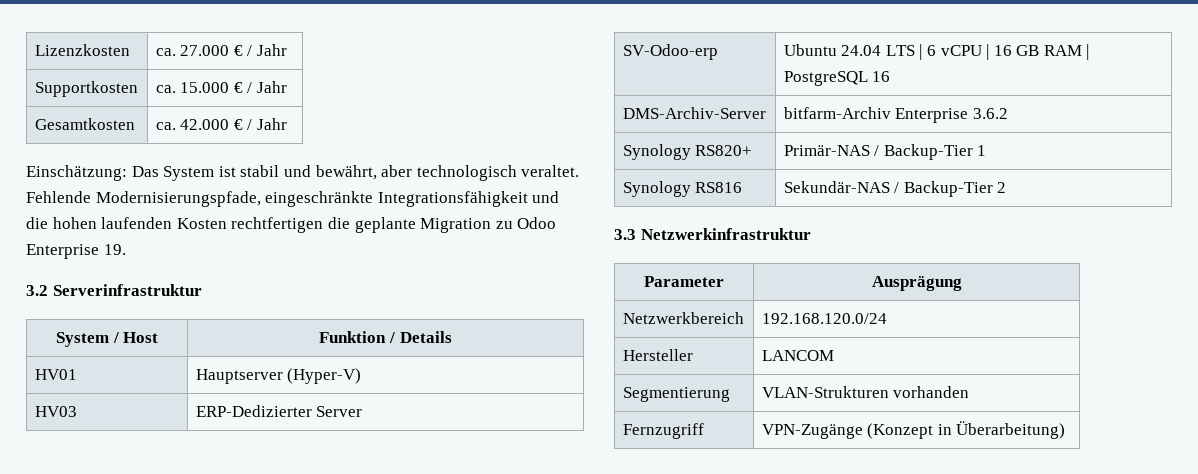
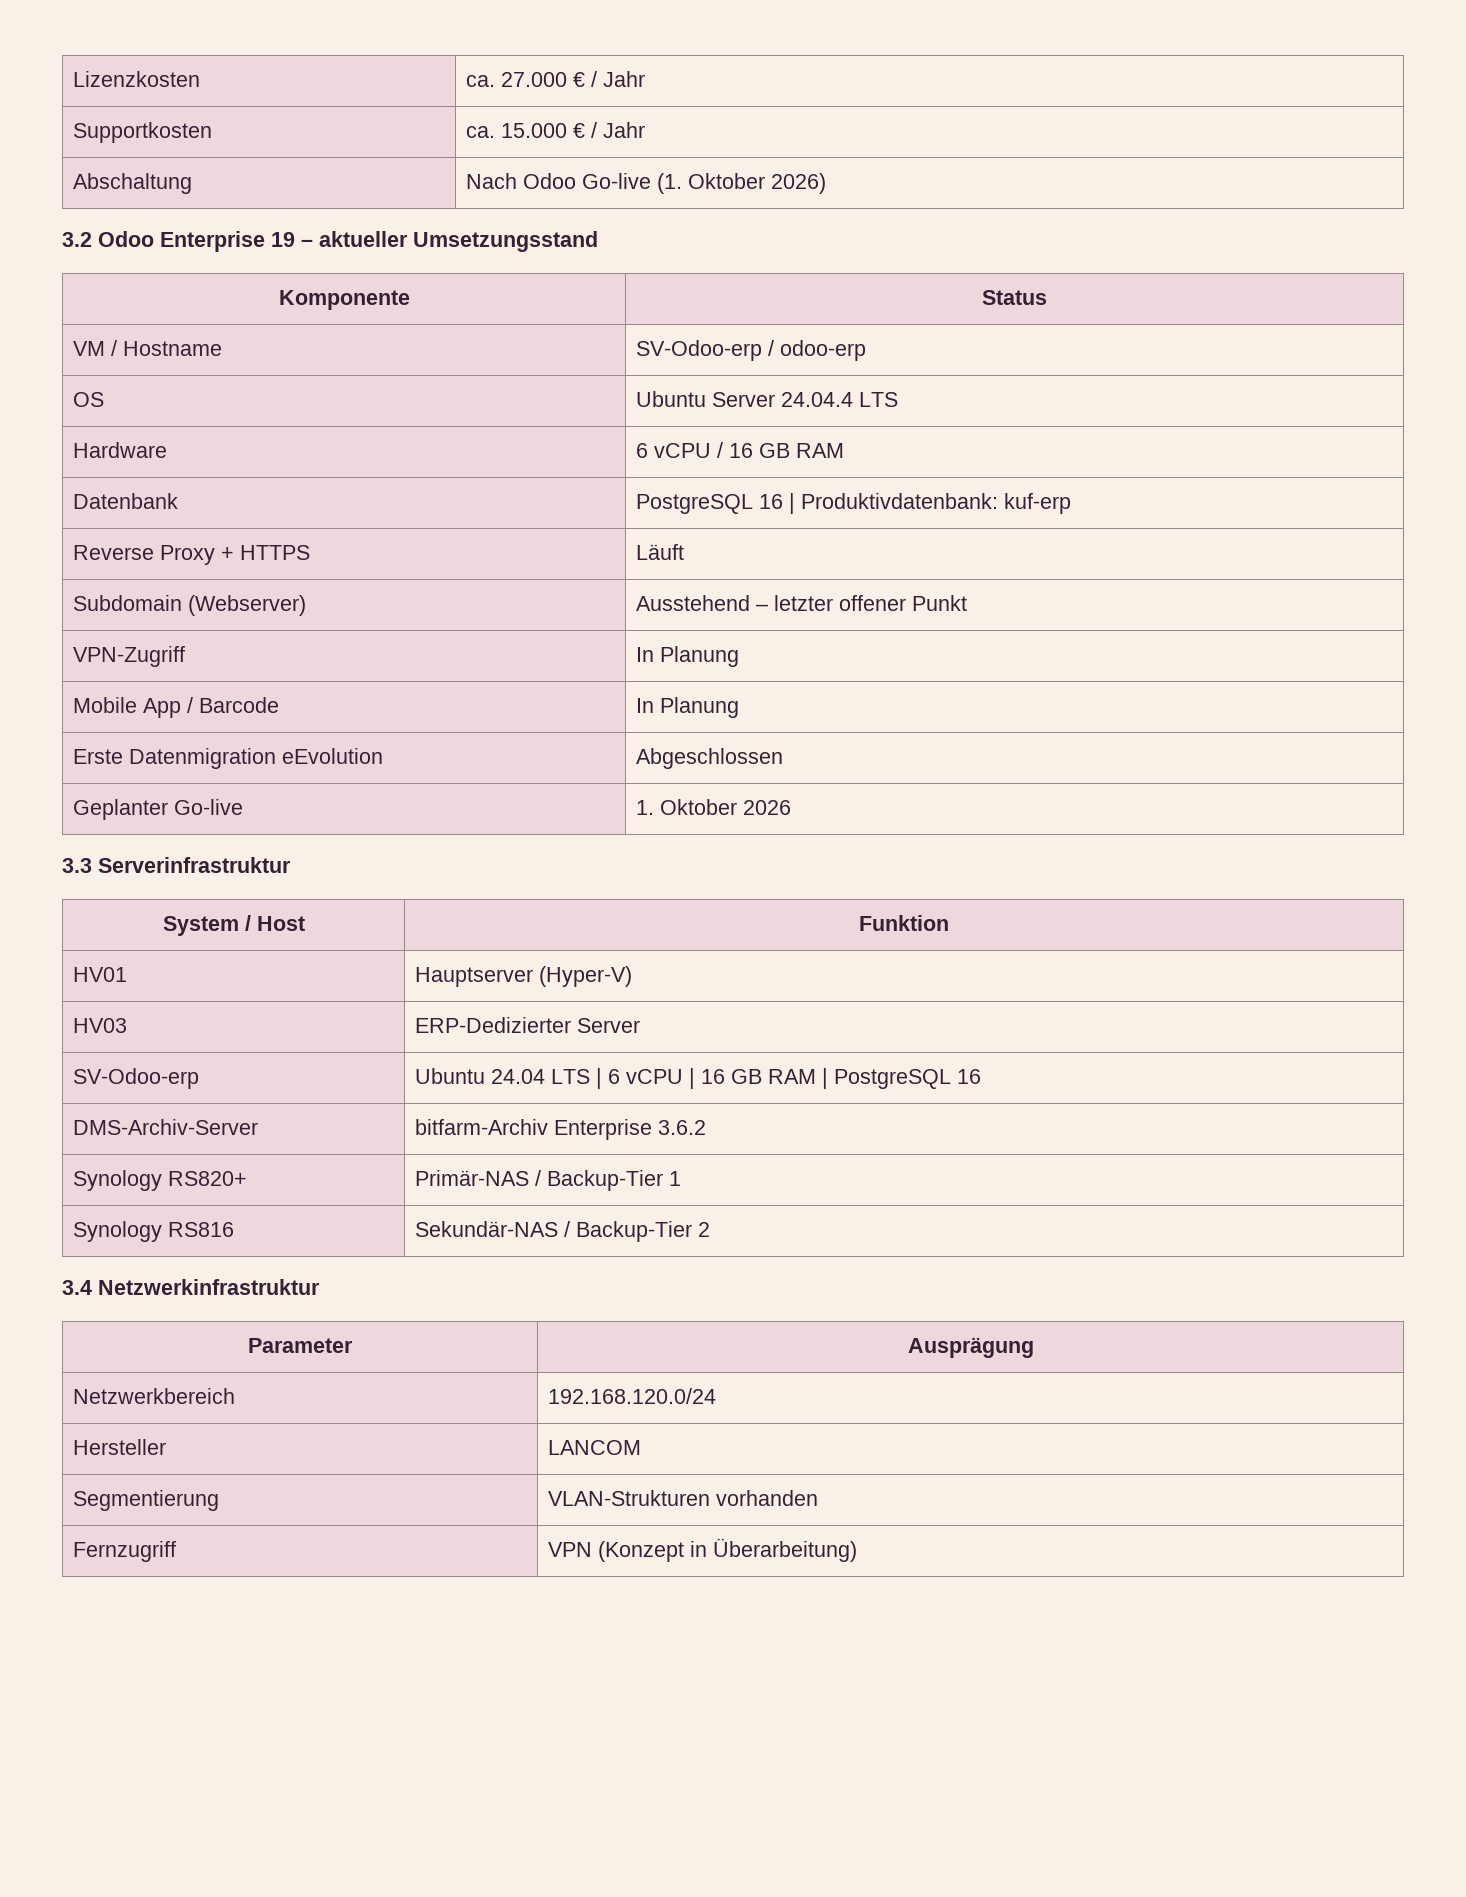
- Gesamtkosten | ca. 42.000 € / Jahr
- Einschätzung: Das System ist stabil und bewährt, aber technologisch veraltet. Fehlende Modernisierungspfade, eingeschränkte Integrationsfähigkeit und die hohen laufenden Kosten rechtfertigen die geplante Migration zu Odoo Enterprise 19.
- 3.2 Serverinfrastruktur
+ Abschaltung | Nach Odoo Go-live (1. Oktober 2026)
+ 3.2 Odoo Enterprise 19 – aktueller Umsetzungsstand
+ Komponente | Status
+ VM / Hostname | SV-Odoo-erp / odoo-erp
+ OS | Ubuntu Server 24.04.4 LTS
+ Hardware | 6 vCPU / 16 GB RAM
+ Datenbank | PostgreSQL 16 | Produktivdatenbank: kuf-erp
+ Reverse Proxy + HTTPS | Läuft
+ Subdomain (Webserver) | Ausstehend – letzter offener Punkt
+ VPN-Zugriff | In Planung
+ Mobile App / Barcode | In Planung
+ Erste Datenmigration eEvolution | Abgeschlossen
+ Geplanter Go-live | 1. Oktober 2026
+ 3.3 Serverinfrastruktur
- System / Host | Funktion / Details
+ System / Host | Funktion
- 3.3 Netzwerkinfrastruktur
+ 3.4 Netzwerkinfrastruktur
- Fernzugriff | VPN-Zugänge (Konzept in Überarbeitung)
+ Fernzugriff | VPN (Konzept in Überarbeitung)

